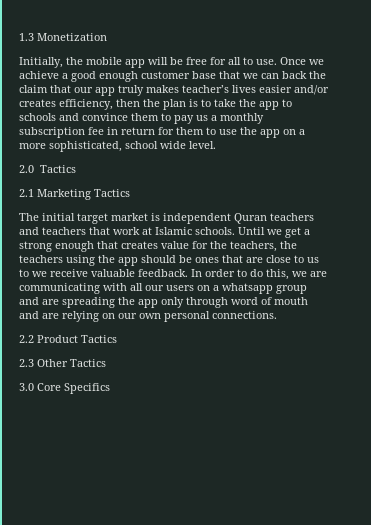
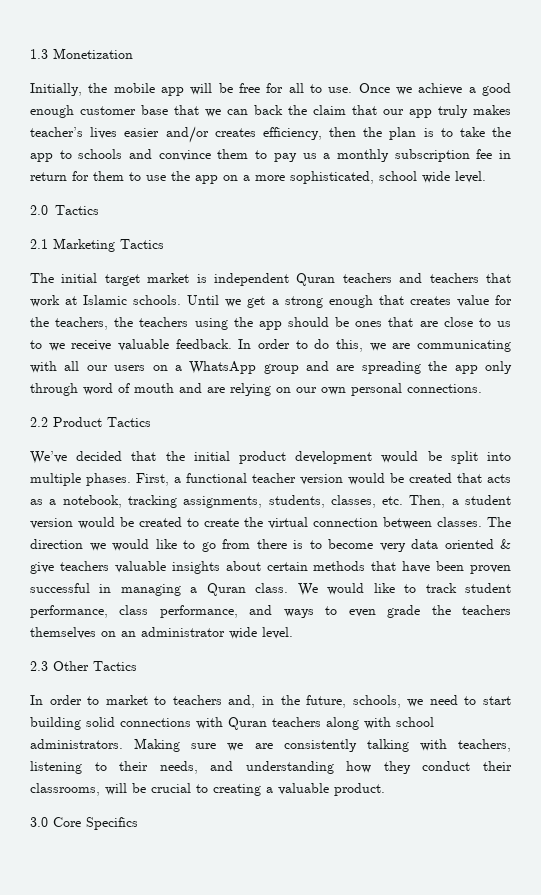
- In order to do this, we are communicating with all our users on a whatsapp group and are spreading the app only through word of mouth and are relying on our own personal connections.
+ In order to do this, we are communicating with all our users on a WhatsApp group and are spreading the app only through word of mouth and are relying on our own personal connections.
+ We’ve decided that the initial product development would be split into multiple phases. First, a functional teacher version would be created that acts as a notebook, tracking assignments, students, classes, etc. Then, a student version would be created to create the virtual connection between classes. The direction we would like to go from there is to become very data oriented & give teachers valuable insights about certain methods that have been proven successful in managing a Quran class. We would like to track student performance, class performance, and ways to even grade the teachers themselves on an administrator wide level.
  2.3 Other Tactics
+ In order to market to teachers and, in the future, schools, we need to start building solid connections with Quran teachers along with school administrators. Making sure we are consistently talking with teachers, listening to their needs, and understanding how they conduct their classrooms, will be crucial to creating a valuable product.

